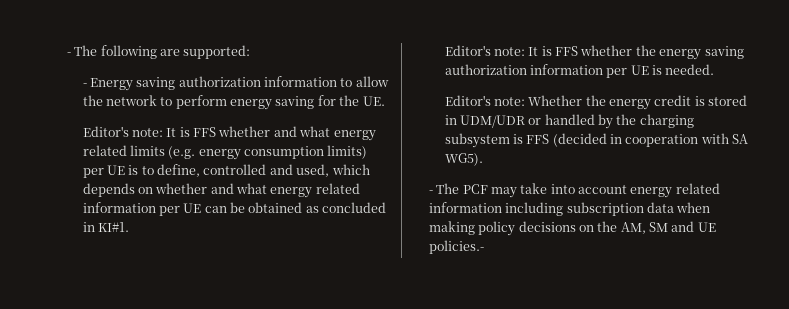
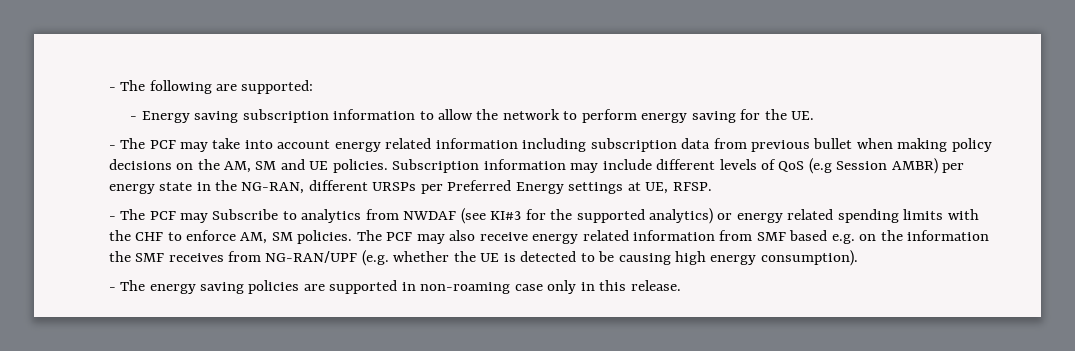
- - Energy saving authorization information to allow the network to perform energy saving for the UE.
+ - Energy saving subscription information to allow the network to perform energy saving for the UE.
- Editor's note: It is FFS whether and what energy related limits (e.g. energy consumption limits) per UE is to define, controlled and used, which depends on whether and what energy related information per UE can be obtained as concluded in KI#1.
- Editor's note: It is FFS whether the energy saving authorization information per UE is needed.
- Editor's note: Whether the energy credit is stored in UDM/UDR or handled by the charging subsystem is FFS (decided in cooperation with SA WG5).
- - The PCF may take into account energy related information including subscription data when making policy decisions on the AM, SM and UE policies.-
+ - The PCF may take into account energy related information including subscription data from previous bullet when making policy decisions on the AM, SM and UE policies. Subscription information may include different levels of QoS (e.g Session AMBR) per energy state in the NG-RAN, different URSPs per Preferred Energy settings at UE, RFSP.
+ - The PCF may Subscribe to analytics from NWDAF (see KI#3 for the supported analytics) or energy related spending limits with the CHF to enforce AM, SM policies. The PCF may also receive energy related information from SMF based e.g. on the information the SMF receives from NG-RAN/UPF (e.g. whether the UE is detected to be causing high energy consumption).
+ - The energy saving policies are supported in non-roaming case only in this release.

